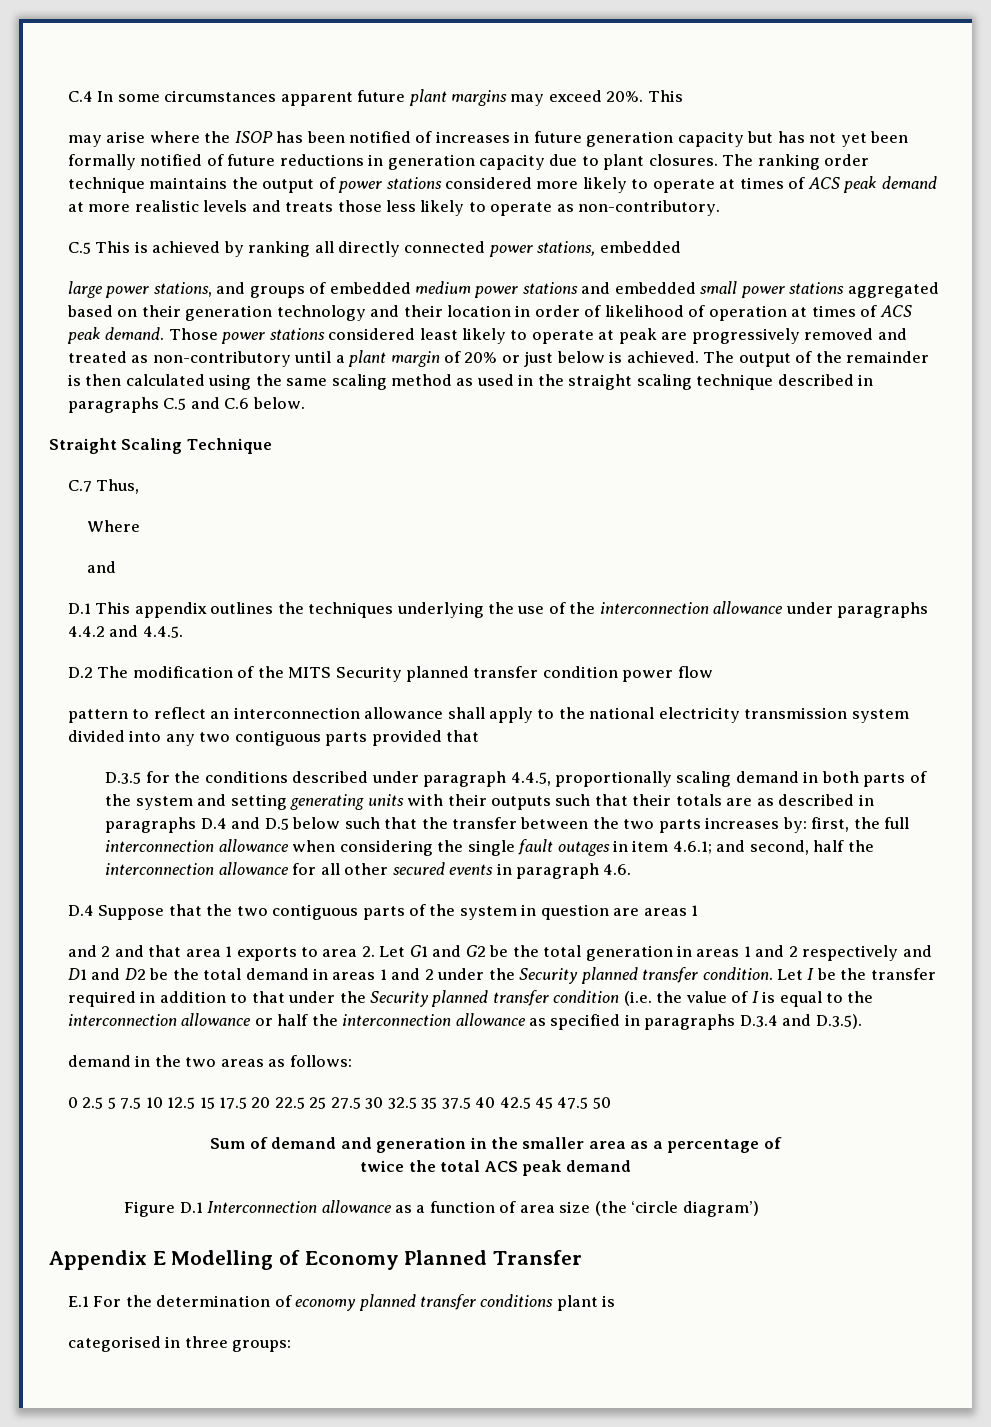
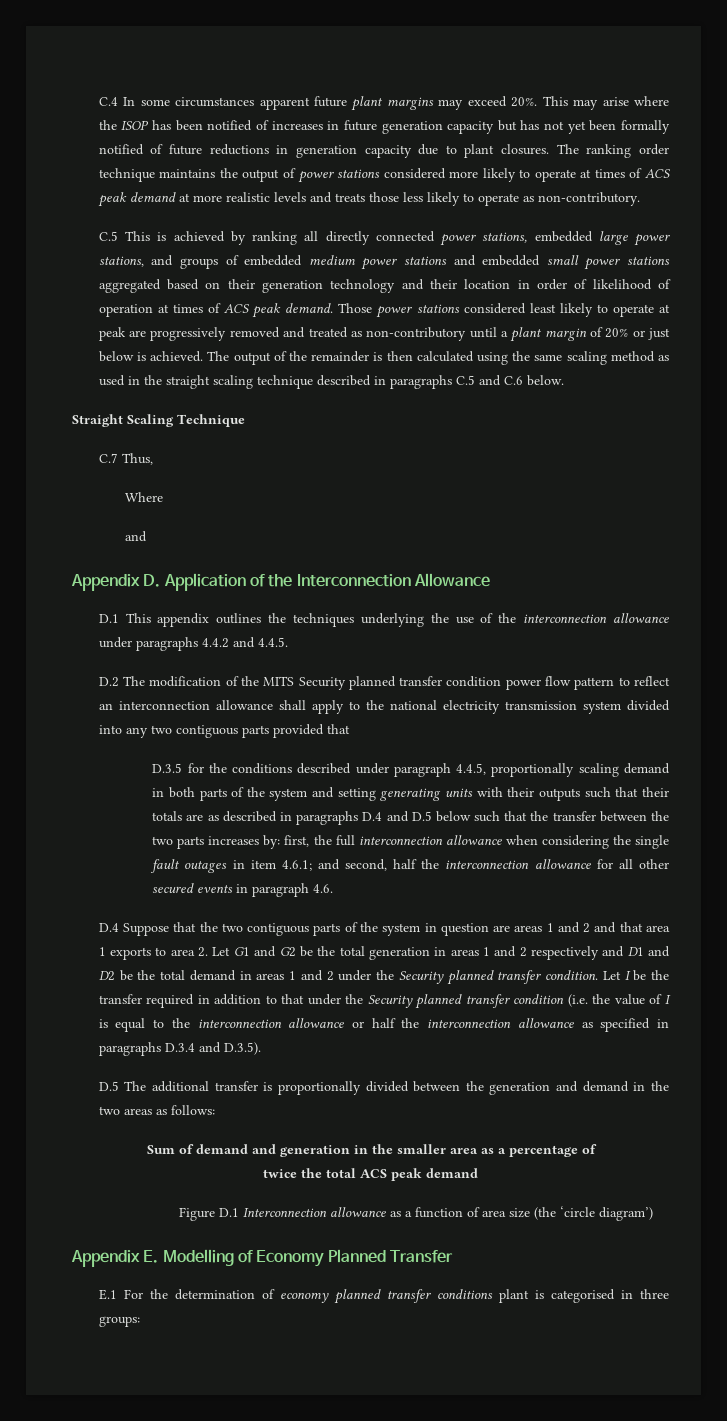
- C.4 In some circumstances apparent future plant margins may exceed 20%. This
- may arise where the ISOP has been notified of increases in future generation capacity but has not yet been formally notified of future reductions in generation capacity due to plant closures.
+ C.4 In some circumstances apparent future plant margins may exceed 20%. This may arise where the ISOP has been notified of increases in future generation capacity but has not yet been formally notified of future reductions in generation capacity due to plant closures.
- C.5 This is achieved by ranking all directly connected power stations, embedded
- large power stations, and groups of embedded medium power stations and embedded small power stations aggregated based on their generation technology and their location in order of likelihood of operation at times of ACS peak demand.
+ C.5 This is achieved by ranking all directly connected power stations, embedded large power stations, and groups of embedded medium power stations and embedded small power stations aggregated based on their generation technology and their location in order of likelihood of operation at times of ACS peak demand.
+ Appendix D. Application of the Interconnection Allowance
- D.2 The modification of the MITS Security planned transfer condition power flow
- pattern to reflect an interconnection allowance shall apply to the national electricity transmission system divided into any two contiguous parts provided that
+ D.2 The modification of the MITS Security planned transfer condition power flow pattern to reflect an interconnection allowance shall apply to the national electricity transmission system divided into any two contiguous parts provided that
- D.4 Suppose that the two contiguous parts of the system in question are areas 1
- and 2 and that area 1 exports to area 2. Let G1 and G2 be the total generation in areas 1 and 2 respectively and D1 and D2 be the total demand in areas 1 and 2 under the Security planned transfer condition.
+ D.4 Suppose that the two contiguous parts of the system in question are areas 1 and 2 and that area 1 exports to area 2. Let G1 and G2 be the total generation in areas 1 and 2 respectively and D1 and D2 be the total demand in areas 1 and 2 under the Security planned transfer condition.
- demand in the two areas as follows:
+ D.5 The additional transfer is proportionally divided between the generation and demand in the two areas as follows:
- 0 2.5 5 7.5 10 12.5 15 17.5 20 22.5 25 27.5 30 32.5 35 37.5 40 42.5 45 47.5 50
- Appendix E Modelling of Economy Planned Transfer
+ Appendix E. Modelling of Economy Planned Transfer
- E.1 For the determination of economy planned transfer conditions plant is
- categorised in three groups:
+ E.1 For the determination of economy planned transfer conditions plant is categorised in three groups:

